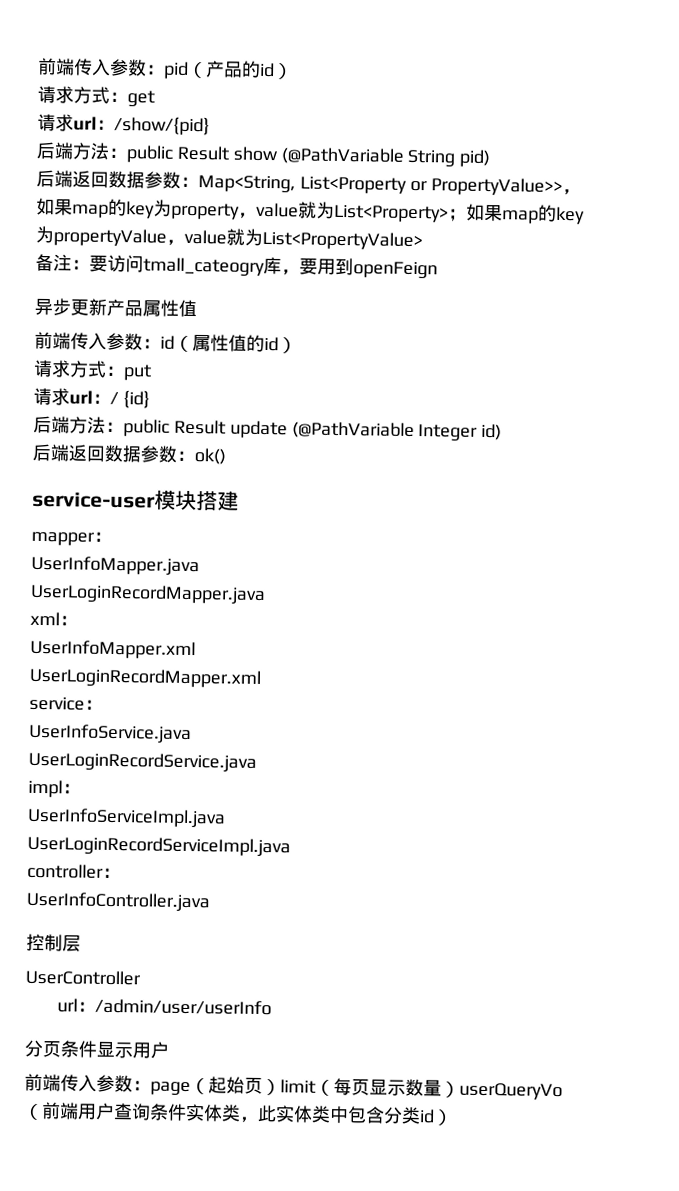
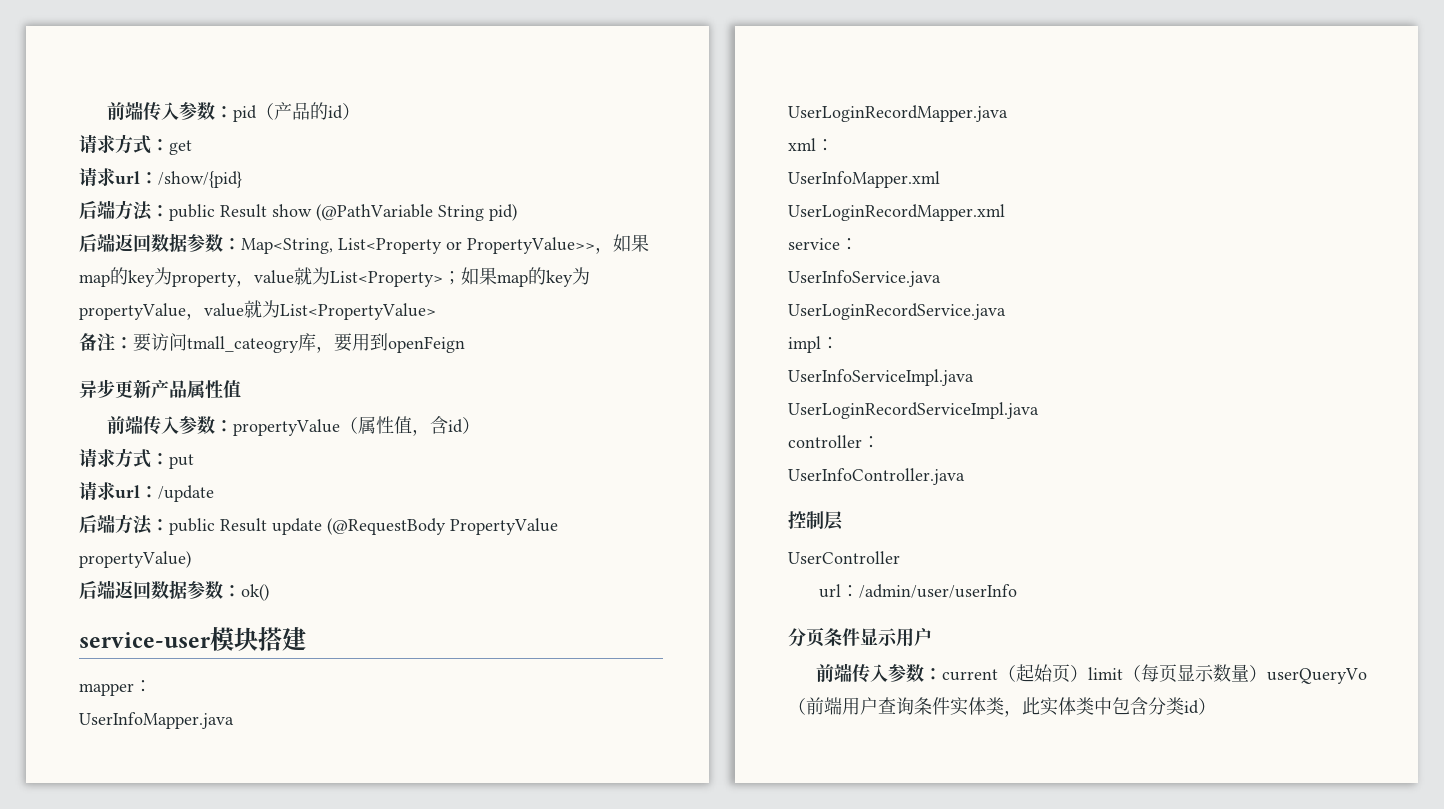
- 前端传入参数：id（属性值的id）
+ 前端传入参数：propertyValue（属性值，含id）
- 请求url：/ {id}
+ 请求url：/update
- 后端方法：public Result update (@PathVariable Integer id)
+ 后端方法：public Result update (@RequestBody PropertyValue propertyValue)
- 前端传入参数：page（起始页）limit（每页显示数量）userQueryVo（前端用户查询条件实体类，此实体类中包含分类id）
+ 前端传入参数：current（起始页）limit（每页显示数量）userQueryVo（前端用户查询条件实体类，此实体类中包含分类id）

